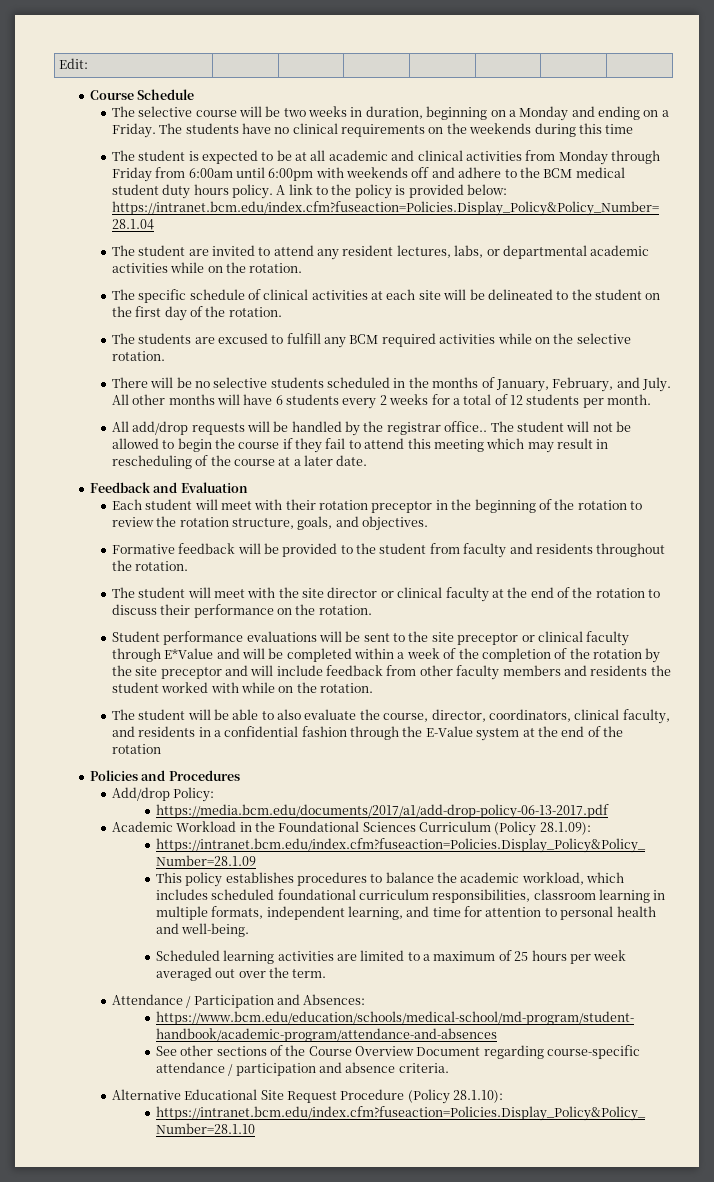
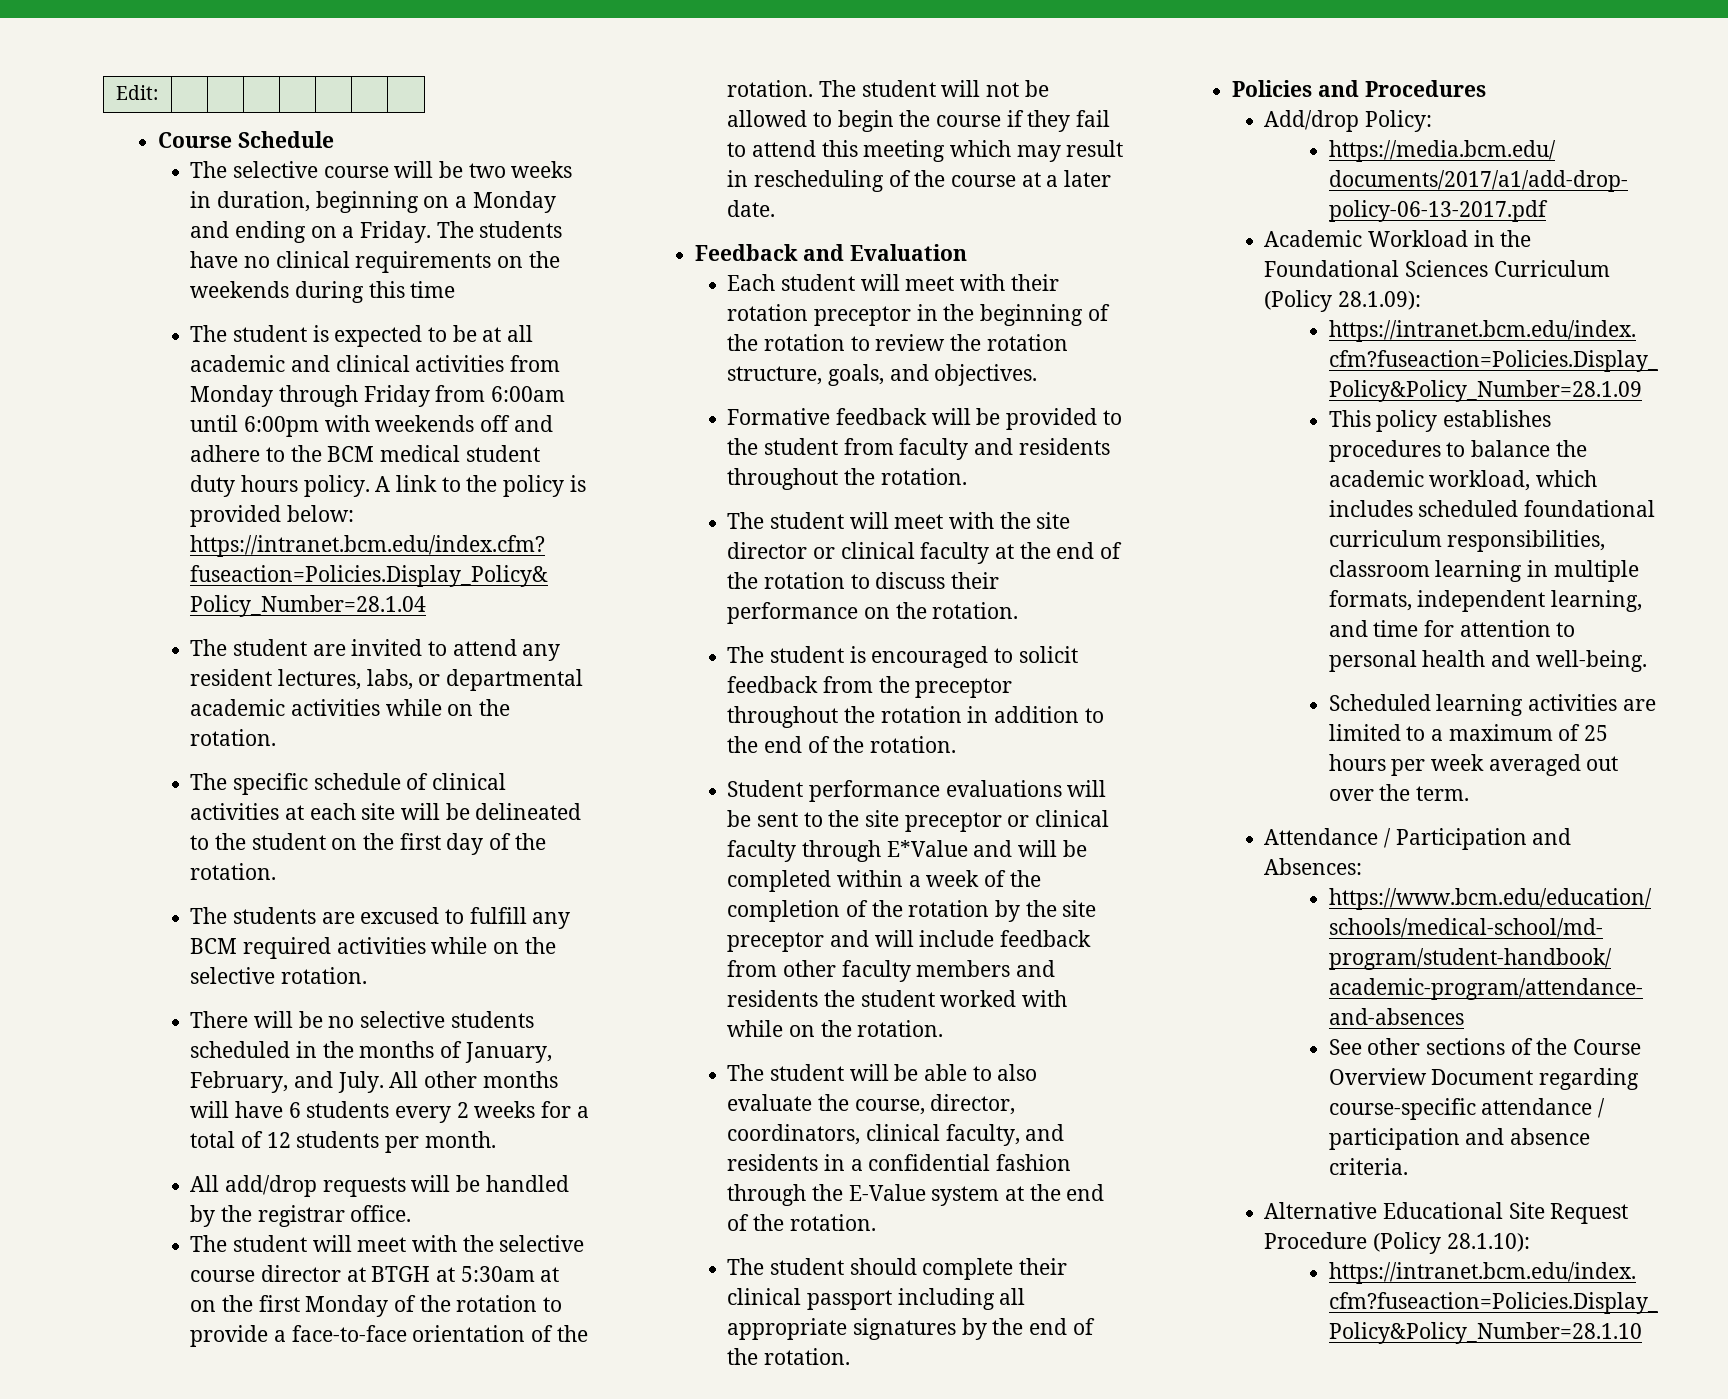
- All add/drop requests will be handled by the registrar office..
+ All add/drop requests will be handled by the registrar office.
+ The student will meet with the selective course director at BTGH at 5:30am at on the first Monday of the rotation to provide a face-to-face orientation of the rotation.
+ The student is encouraged to solicit feedback from the preceptor throughout the rotation in addition to the end of the rotation.
- The student will be able to also evaluate the course, director, coordinators, clinical faculty, and residents in a confidential fashion through the E-Value system at the end of the rotation
+ The student will be able to also evaluate the course, director, coordinators, clinical faculty, and residents in a confidential fashion through the E-Value system at the end of the rotation.
+ The student should complete their clinical passport including all appropriate signatures by the end of the rotation.

